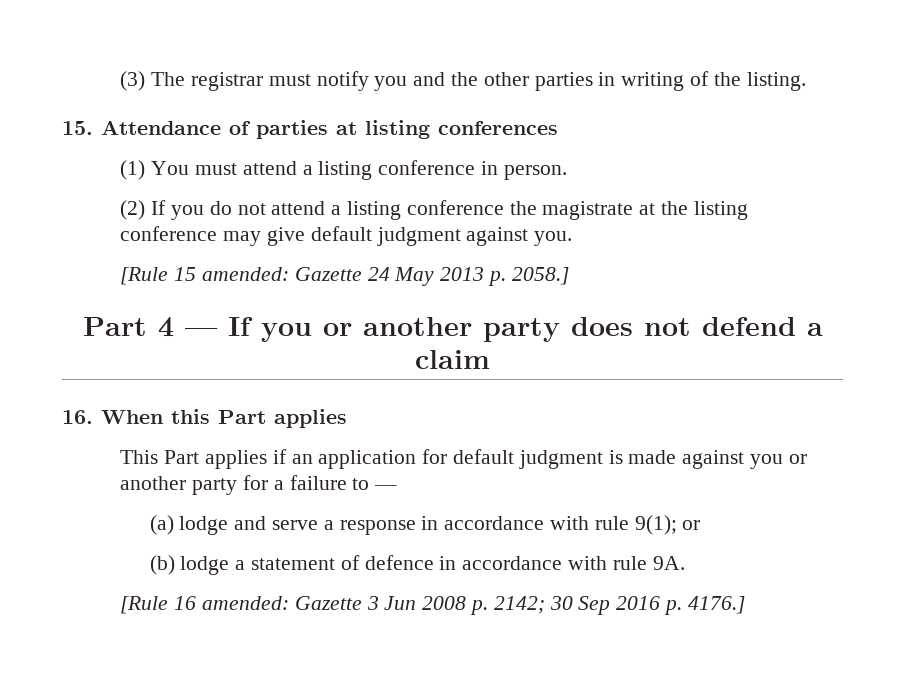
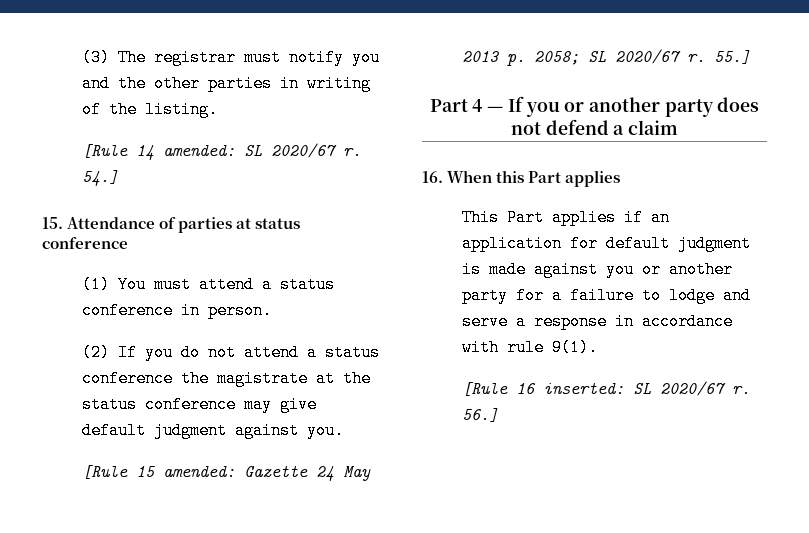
+ [Rule 14 amended: SL 2020/67 r. 54.]
- 15. Attendance of parties at listing conferences
+ 15. Attendance of parties at status conference
- (1) You must attend a listing conference in person.
+ (1) You must attend a status conference in person.
- (2) If you do not attend a listing conference the magistrate at the listing conference may give default judgment against you.
+ (2) If you do not attend a status conference the magistrate at the status conference may give default judgment against you.
- [Rule 15 amended: Gazette 24 May 2013 p. 2058.]
+ [Rule 15 amended: Gazette 24 May 2013 p. 2058; SL 2020/67 r. 55.]
- This Part applies if an application for default judgment is made against you or another party for a failure to —
- (a) lodge and serve a response in accordance with rule 9(1); or
- (b) lodge a statement of defence in accordance with rule 9A.
- [Rule 16 amended: Gazette 3 Jun 2008 p. 2142; 30 Sep 2016 p. 4176.]
+ This Part applies if an application for default judgment is made against you or another party for a failure to lodge and serve a response in accordance with rule 9(1).
+ [Rule 16 inserted: SL 2020/67 r. 56.]

